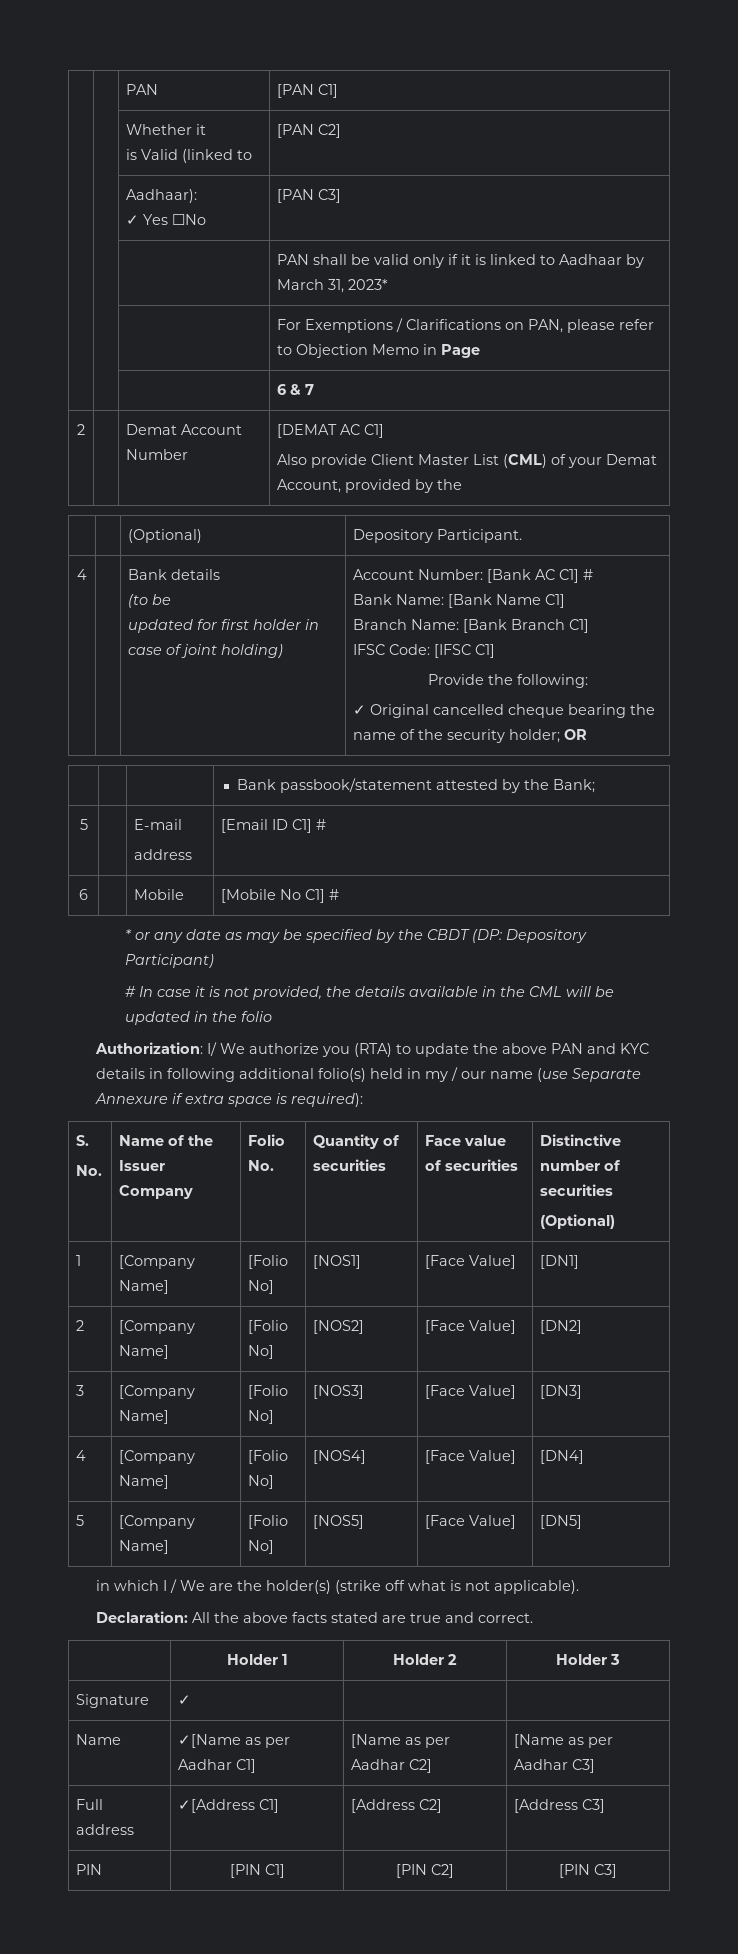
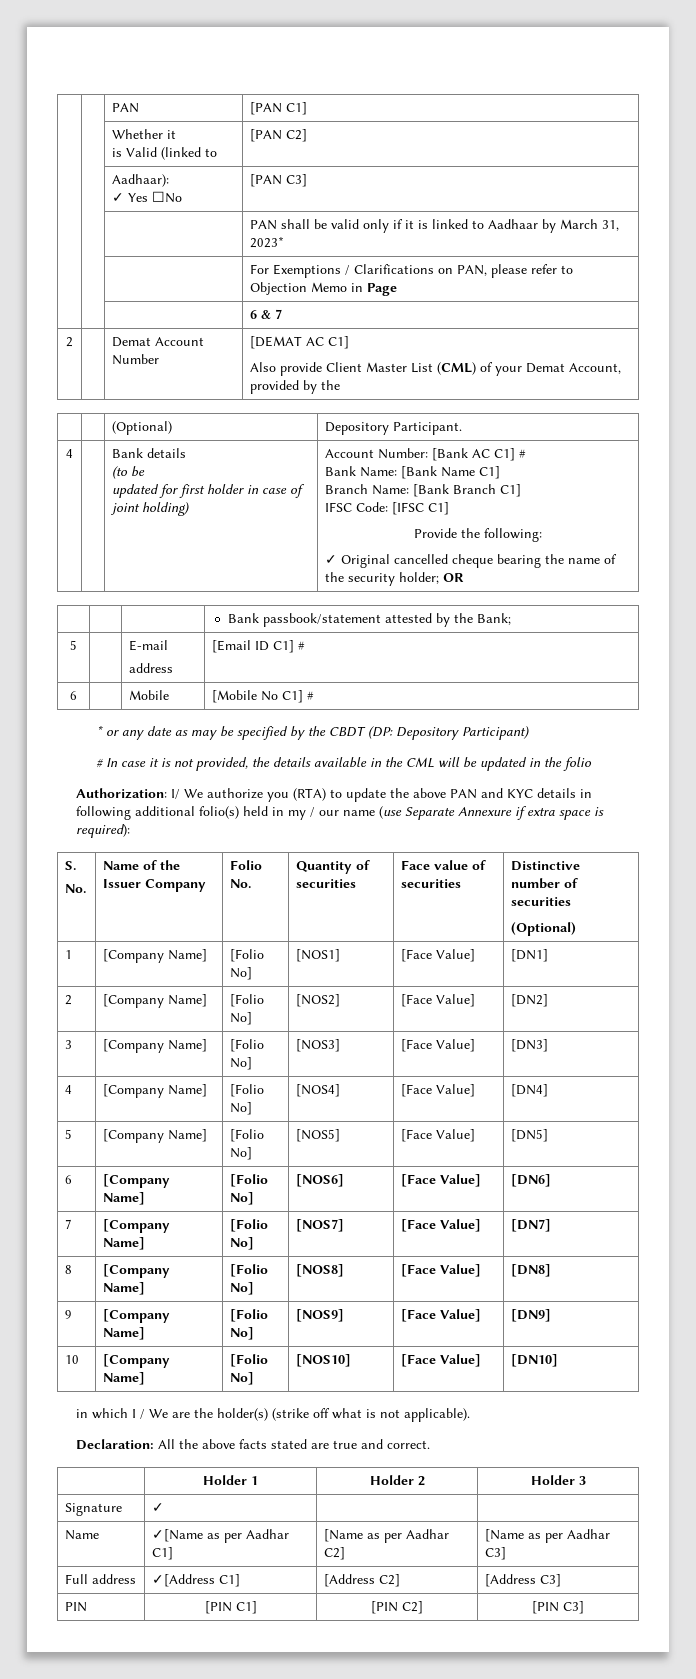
+ 6 | [Company Name] | [Folio No] | [NOS6] | [Face Value] | [DN6]
+ 7 | [Company Name] | [Folio No] | [NOS7] | [Face Value] | [DN7]
+ 8 | [Company Name] | [Folio No] | [NOS8] | [Face Value] | [DN8]
+ 9 | [Company Name] | [Folio No] | [NOS9] | [Face Value] | [DN9]
+ 10 | [Company Name] | [Folio No] | [NOS10] | [Face Value] | [DN10]

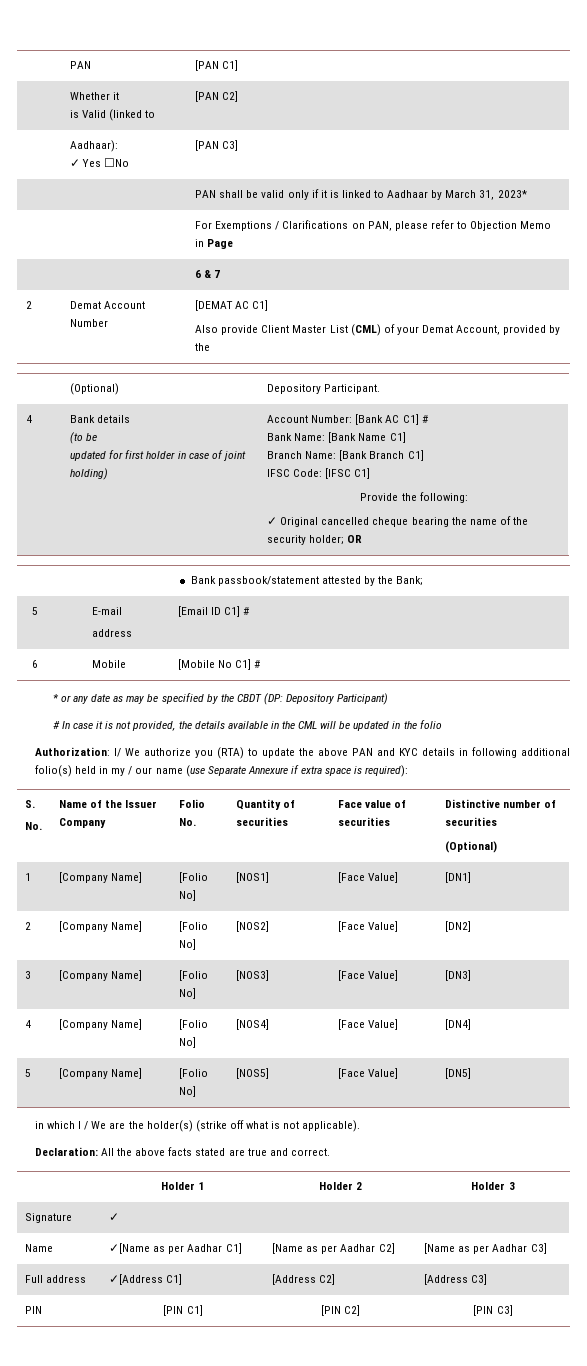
- 6 | [Company Name] | [Folio No] | [NOS6] | [Face Value] | [DN6]
- 7 | [Company Name] | [Folio No] | [NOS7] | [Face Value] | [DN7]
- 8 | [Company Name] | [Folio No] | [NOS8] | [Face Value] | [DN8]
- 9 | [Company Name] | [Folio No] | [NOS9] | [Face Value] | [DN9]
- 10 | [Company Name] | [Folio No] | [NOS10] | [Face Value] | [DN10]

